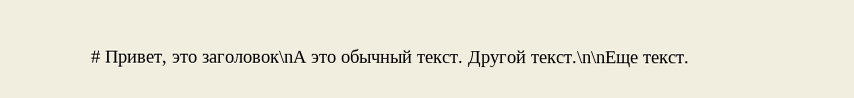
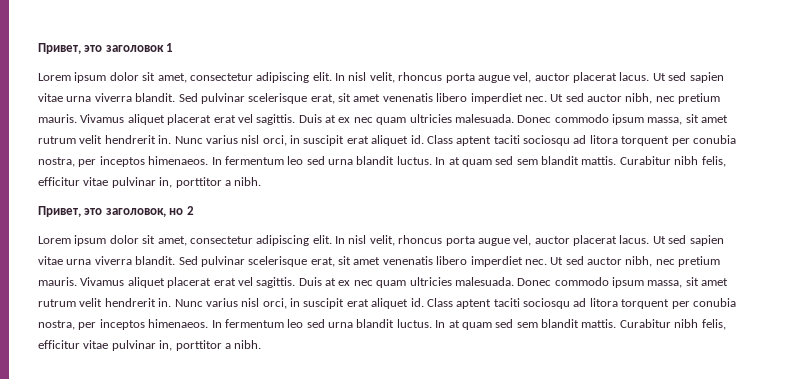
- # Привет, это заголовок\nА это обычный текст. Другой текст.\n\nЕще текст.
+ Привет, это заголовок 1
+ Lorem ipsum dolor sit amet, consectetur adipiscing elit. In nisl velit, rhoncus porta augue vel, auctor placerat lacus. Ut sed sapien vitae urna viverra blandit. Sed pulvinar scelerisque erat, sit amet venenatis libero imperdiet nec. Ut sed auctor nibh, nec pretium mauris. Vivamus aliquet placerat erat vel sagittis. Duis at ex nec quam ultricies malesuada. Donec commodo ipsum massa, sit amet rutrum velit hendrerit in. Nunc varius nisl orci, in suscipit erat aliquet id. Class aptent taciti sociosqu ad litora torquent per conubia nostra, per inceptos himenaeos. In fermentum leo sed urna blandit luctus. In at quam sed sem blandit mattis. Curabitur nibh felis, efficitur vitae pulvinar in, porttitor a nibh.
+ Привет, это заголовок, но 2
+ Lorem ipsum dolor sit amet, consectetur adipiscing elit. In nisl velit, rhoncus porta augue vel, auctor placerat lacus. Ut sed sapien vitae urna viverra blandit. Sed pulvinar scelerisque erat, sit amet venenatis libero imperdiet nec. Ut sed auctor nibh, nec pretium mauris. Vivamus aliquet placerat erat vel sagittis. Duis at ex nec quam ultricies malesuada. Donec commodo ipsum massa, sit amet rutrum velit hendrerit in. Nunc varius nisl orci, in suscipit erat aliquet id. Class aptent taciti sociosqu ad litora torquent per conubia nostra, per inceptos himenaeos. In fermentum leo sed urna blandit luctus. In at quam sed sem blandit mattis. Curabitur nibh felis, efficitur vitae pulvinar in, porttitor a nibh.

